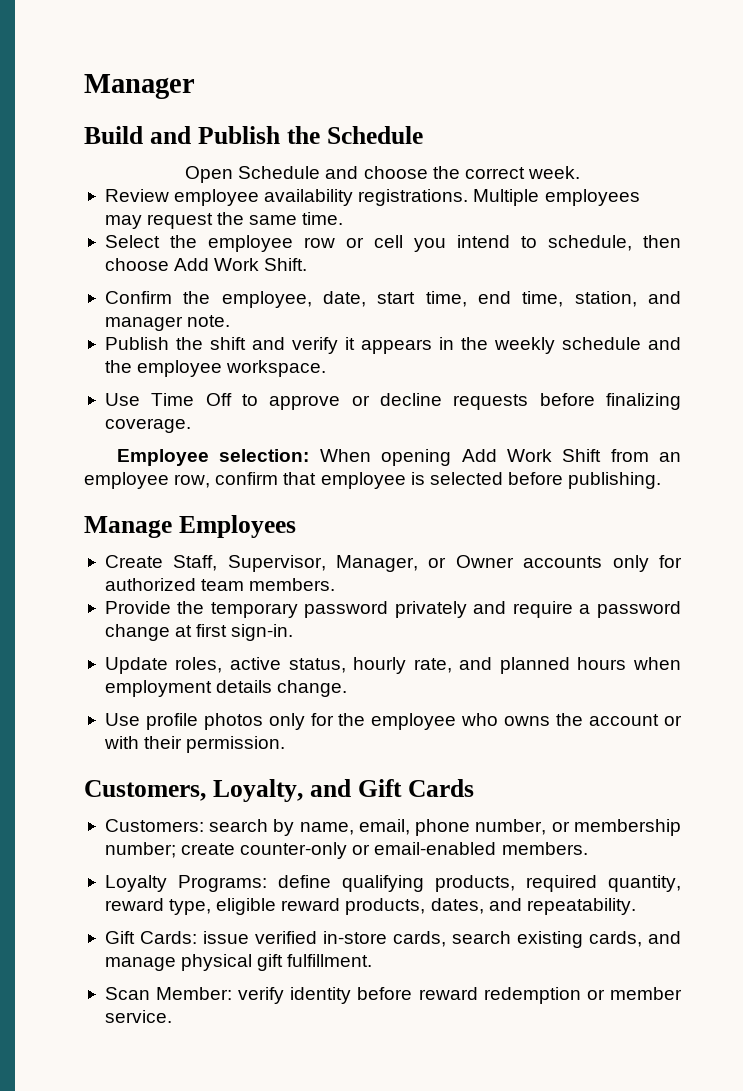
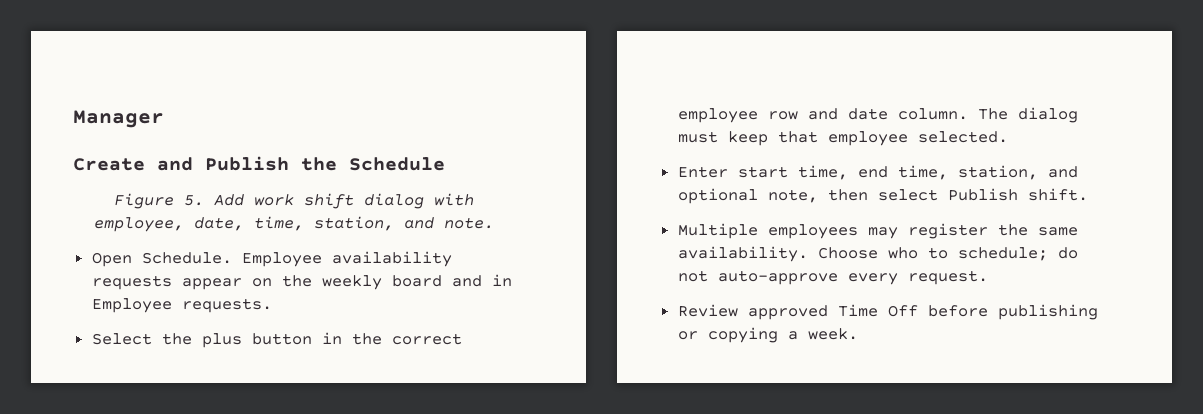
- Build and Publish the Schedule
+ Create and Publish the Schedule
- Open Schedule and choose the correct week.
- Review employee availability registrations. Multiple employees may request the same time.
- Select the employee row or cell you intend to schedule, then choose Add Work Shift.
- Confirm the employee, date, start time, end time, station, and manager note.
- Publish the shift and verify it appears in the weekly schedule and the employee workspace.
- Use Time Off to approve or decline requests before finalizing coverage.
- Employee selection: When opening Add Work Shift from an employee row, confirm that employee is selected before publishing.
- Manage Employees
- Create Staff, Supervisor, Manager, or Owner accounts only for authorized team members.
- Provide the temporary password privately and require a password change at first sign-in.
- Update roles, active status, hourly rate, and planned hours when employment details change.
- Use profile photos only for the employee who owns the account or with their permission.
- Customers, Loyalty, and Gift Cards
- Customers: search by name, email, phone number, or membership number; create counter-only or email-enabled members.
- Loyalty Programs: define qualifying products, required quantity, reward type, eligible reward products, dates, and repeatability.
- Gift Cards: issue verified in-store cards, search existing cards, and manage physical gift fulfillment.
- Scan Member: verify identity before reward redemption or member service.
+ Figure 5. Add work shift dialog with employee, date, time, station, and note.
+ Open Schedule. Employee availability requests appear on the weekly board and in Employee requests.
+ Select the plus button in the correct employee row and date column. The dialog must keep that employee selected.
+ Enter start time, end time, station, and optional note, then select Publish shift.
+ Multiple employees may register the same availability. Choose who to schedule; do not auto-approve every request.
+ Review approved Time Off before publishing or copying a week.

